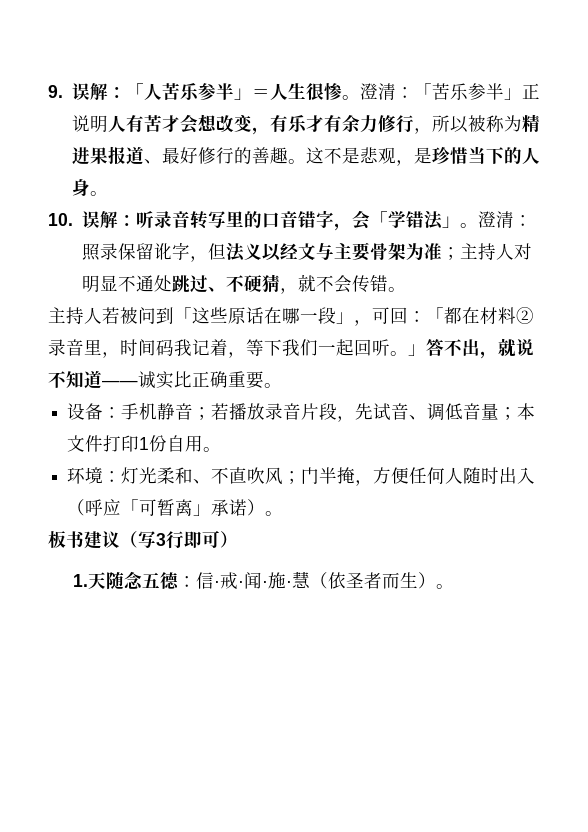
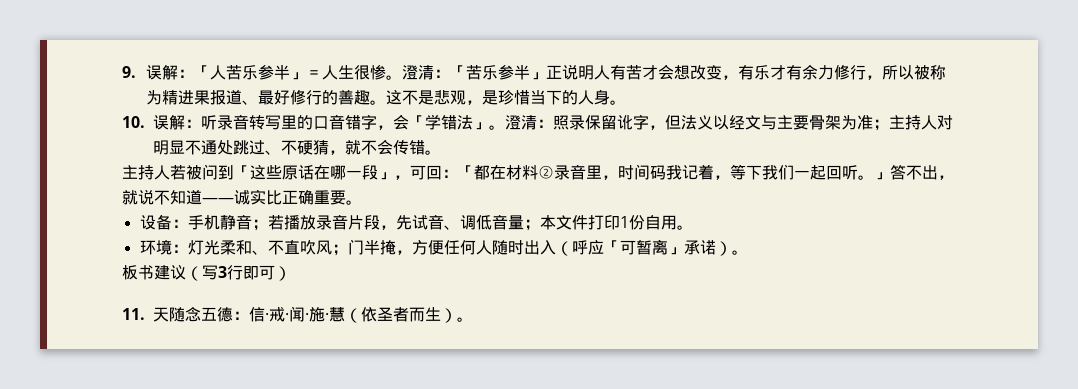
- 1.天随念五德：信·戒·闻·施·慧（依圣者而生）。
+ 11.天随念五德：信·戒·闻·施·慧（依圣者而生）。

